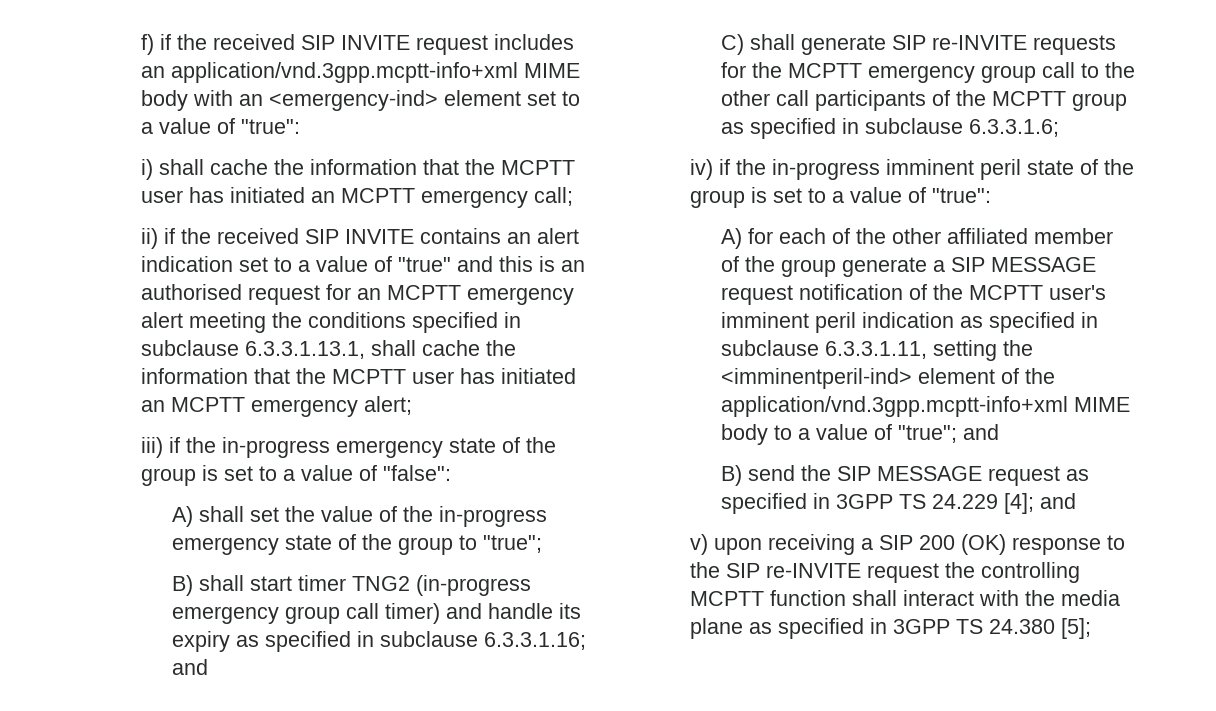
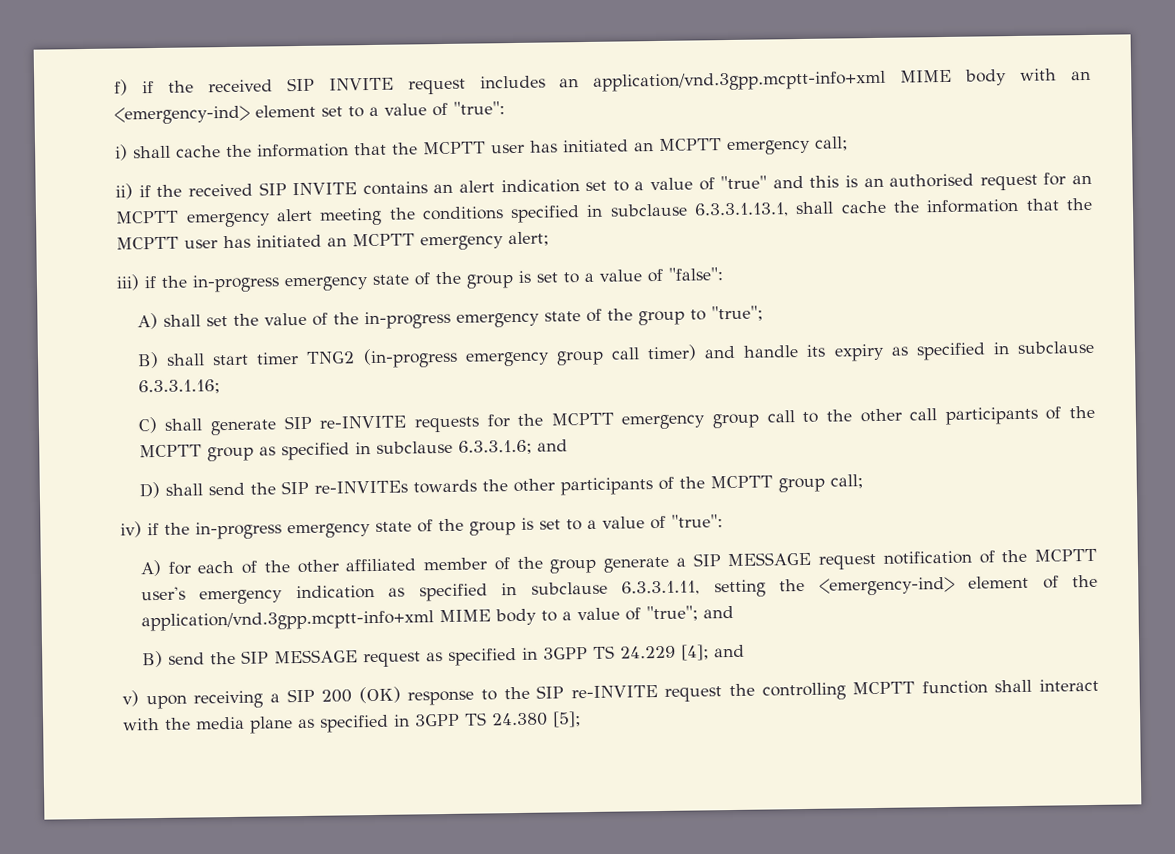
- B) shall start timer TNG2 (in-progress emergency group call timer) and handle its expiry as specified in subclause 6.3.3.1.16; and
+ B) shall start timer TNG2 (in-progress emergency group call timer) and handle its expiry as specified in subclause 6.3.3.1.16;
- C) shall generate SIP re-INVITE requests for the MCPTT emergency group call to the other call participants of the MCPTT group as specified in subclause 6.3.3.1.6;
+ C) shall generate SIP re-INVITE requests for the MCPTT emergency group call to the other call participants of the MCPTT group as specified in subclause 6.3.3.1.6; and
+ D) shall send the SIP re-INVITEs towards the other participants of the MCPTT group call;
- iv) if the in-progress imminent peril state of the group is set to a value of "true":
+ iv) if the in-progress emergency state of the group is set to a value of "true":
- A) for each of the other affiliated member of the group generate a SIP MESSAGE request notification of the MCPTT user's imminent peril indication as specified in subclause 6.3.3.1.11, setting the <imminentperil-ind> element of the application/vnd.3gpp.mcptt-info+xml MIME body to a value of "true"; and
+ A) for each of the other affiliated member of the group generate a SIP MESSAGE request notification of the MCPTT user's emergency indication as specified in subclause 6.3.3.1.11, setting the <emergency-ind> element of the application/vnd.3gpp.mcptt-info+xml MIME body to a value of "true"; and

